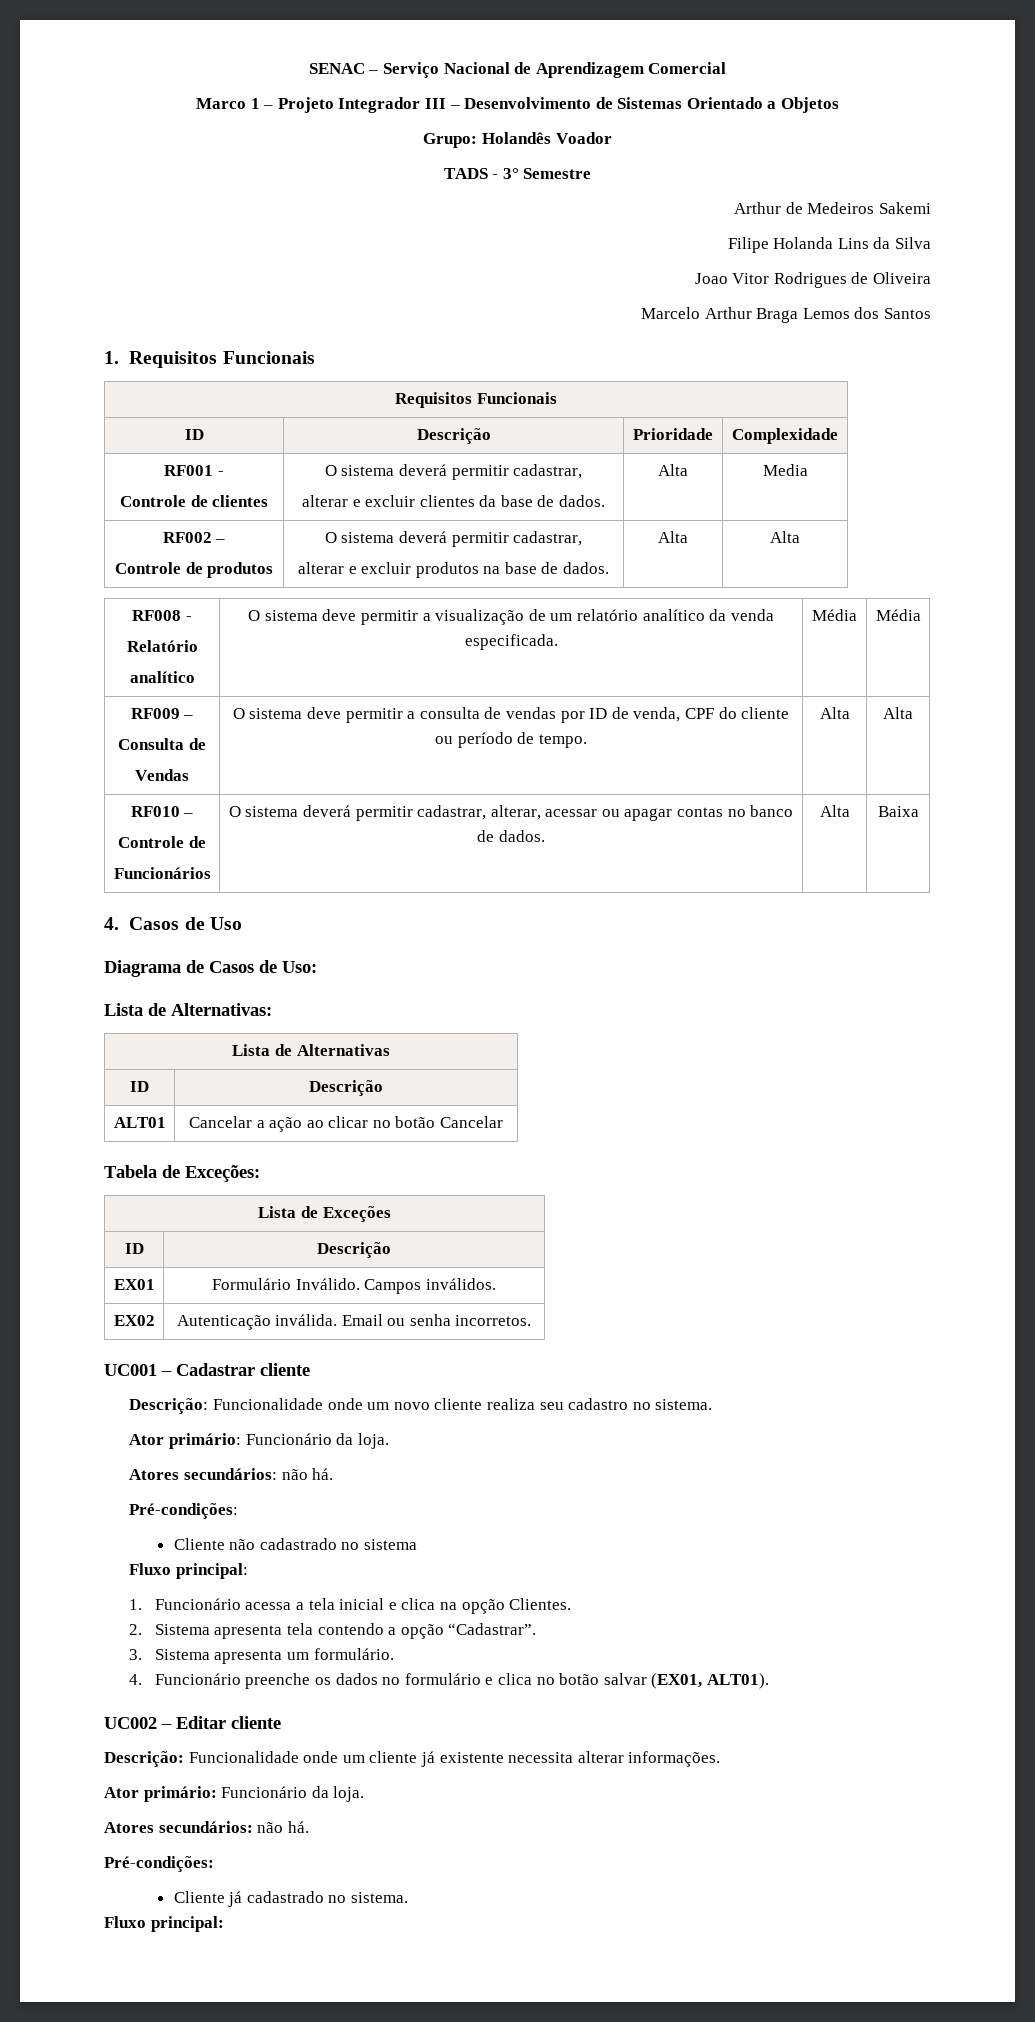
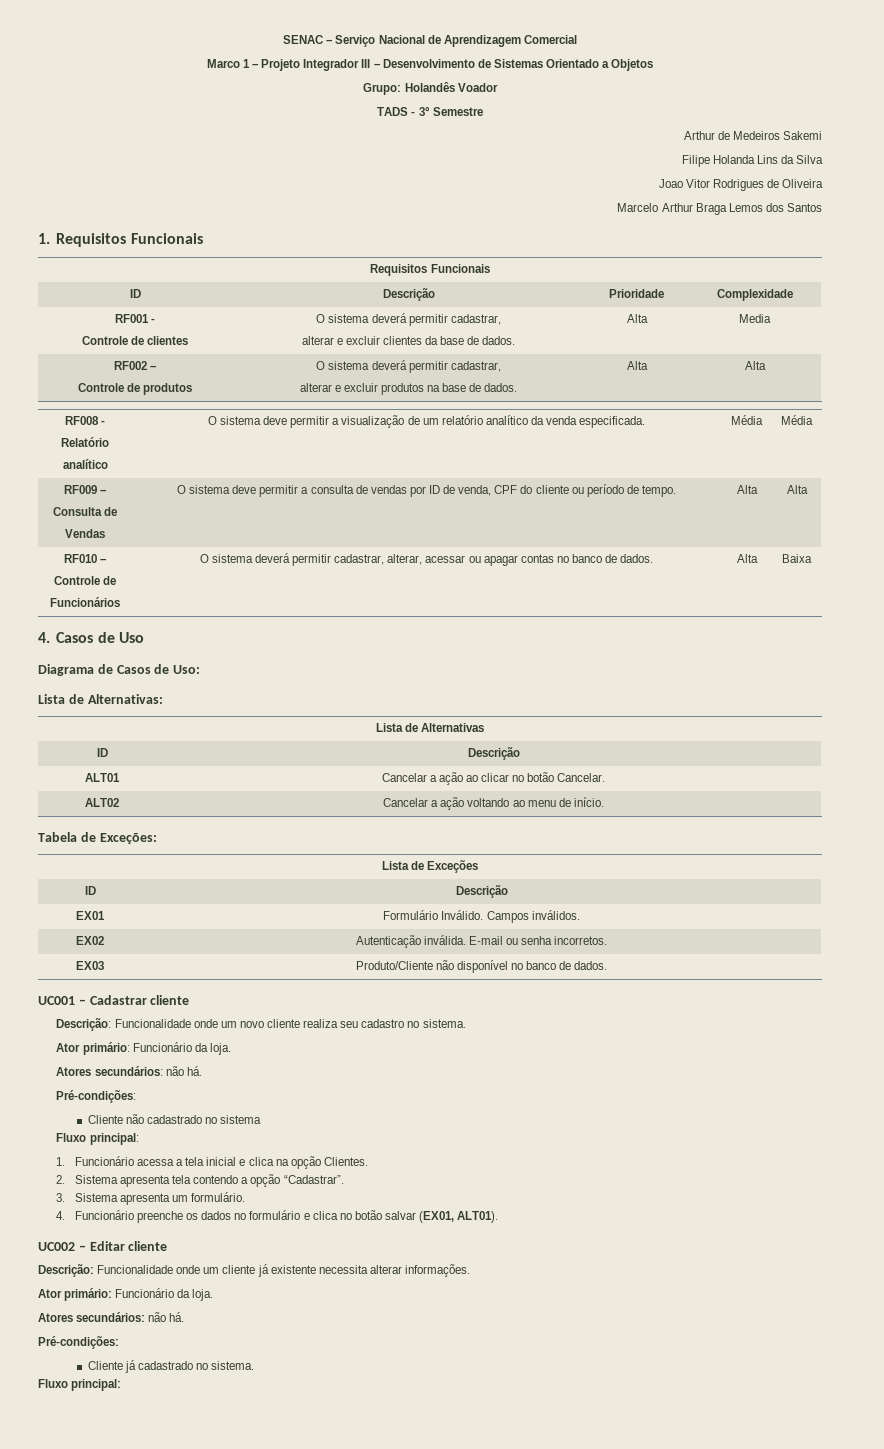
- ALT01 | Cancelar a ação ao clicar no botão Cancelar
+ ALT01 | Cancelar a ação ao clicar no botão Cancelar.
+ ALT02 | Cancelar a ação voltando ao menu de início.
- EX02 | Autenticação inválida. Email ou senha incorretos.
+ EX02 | Autenticação inválida. E-mail ou senha incorretos.
+ EX03 | Produto/Cliente não disponível no banco de dados.

